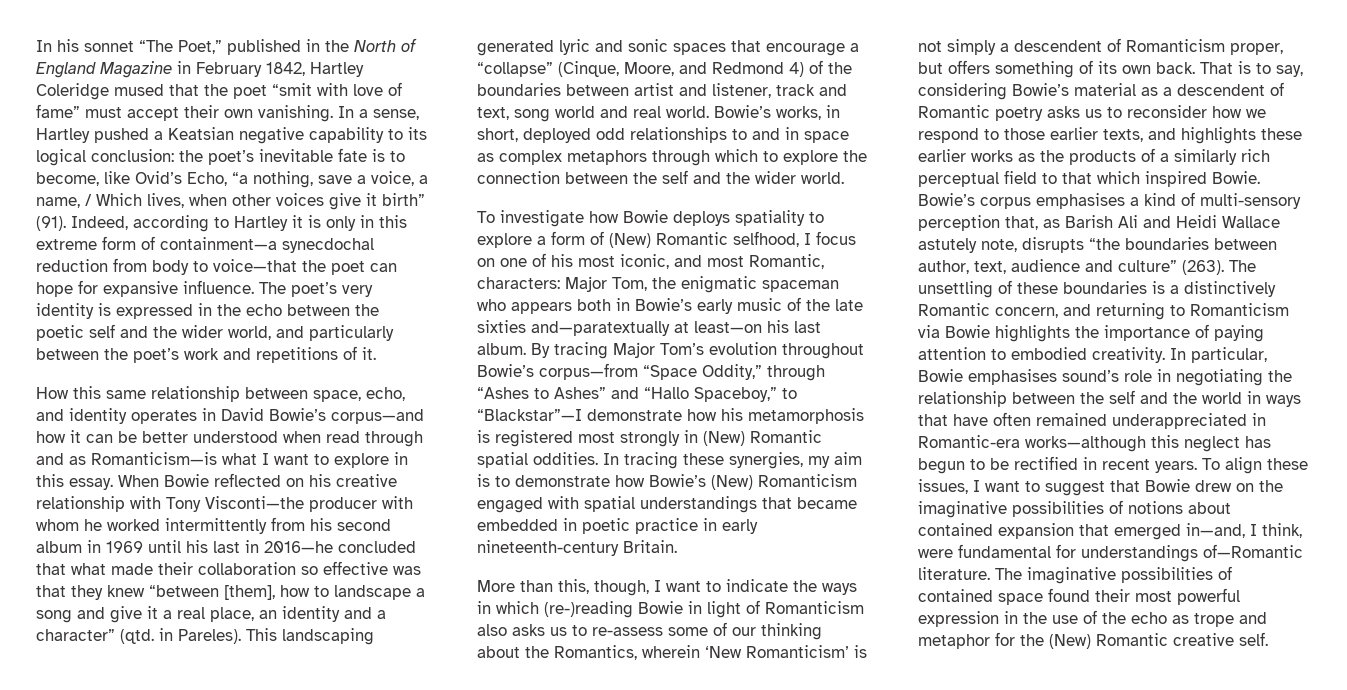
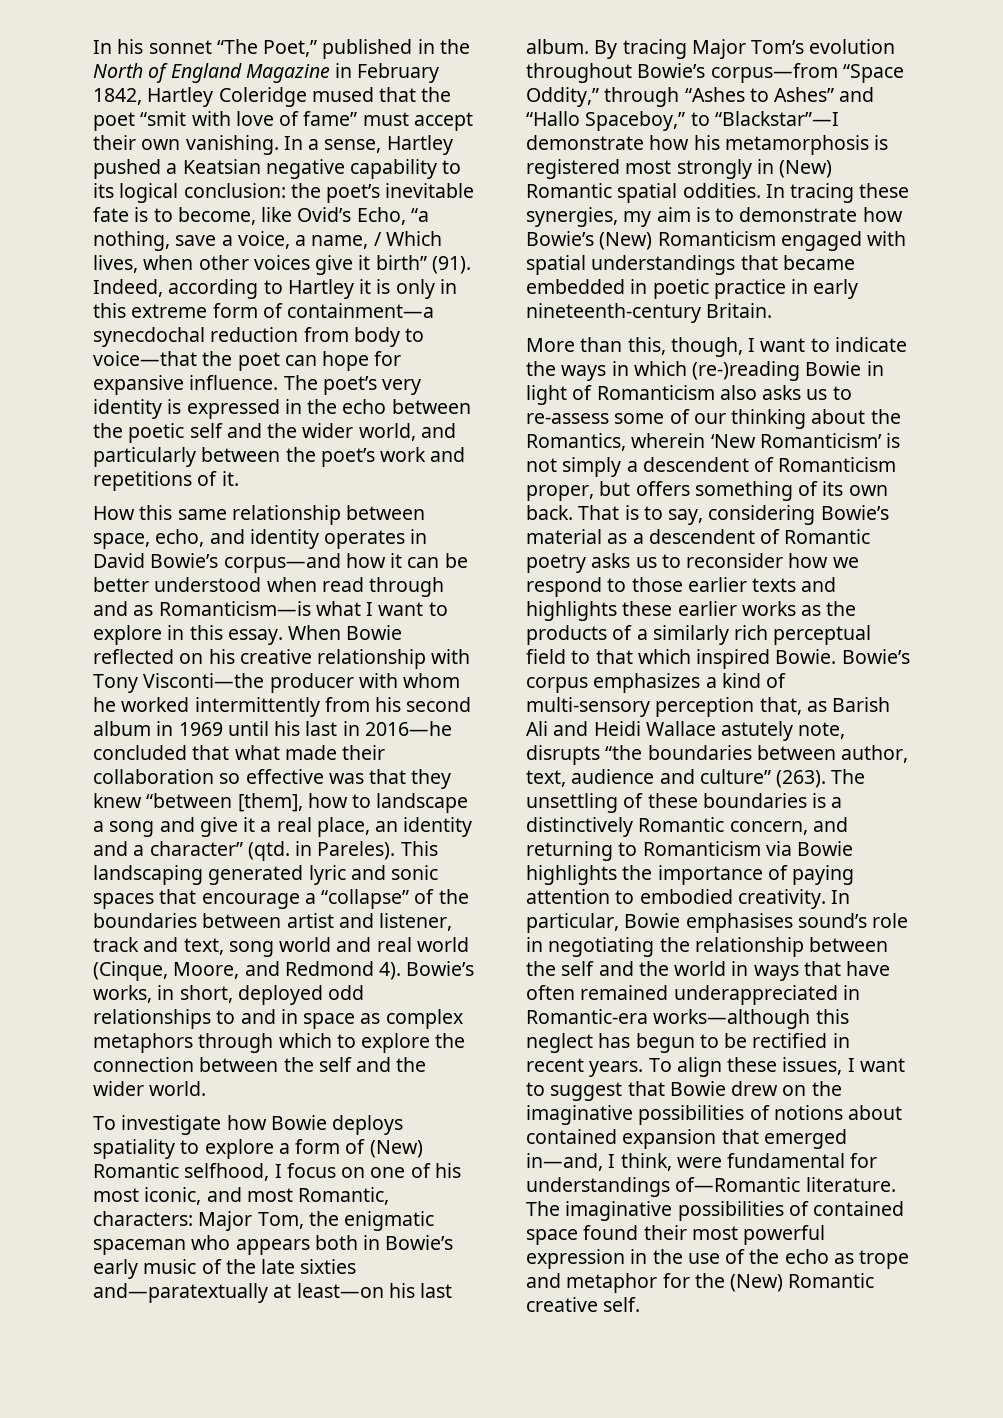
- This landscaping generated lyric and sonic spaces that encourage a “collapse” (Cinque, Moore, and Redmond 4) of the boundaries between artist and listener, track and text, song world and real world.
+ This landscaping generated lyric and sonic spaces that encourage a “collapse” of the boundaries between artist and listener, track and text, song world and real world (Cinque, Moore, and Redmond 4).
- That is to say, considering Bowie’s material as a descendent of Romantic poetry asks us to reconsider how we respond to those earlier texts, and highlights these earlier works as the products of a similarly rich perceptual field to that which inspired Bowie.
+ That is to say, considering Bowie’s material as a descendent of Romantic poetry asks us to reconsider how we respond to those earlier texts and highlights these earlier works as the products of a similarly rich perceptual field to that which inspired Bowie.
- Bowie’s corpus emphasises a kind of multi-sensory perception that, as Barish Ali and Heidi Wallace astutely note, disrupts “the boundaries between author, text, audience and culture” (263).
+ Bowie’s corpus emphasizes a kind of multi-sensory perception that, as Barish Ali and Heidi Wallace astutely note, disrupts “the boundaries between author, text, audience and culture” (263).

